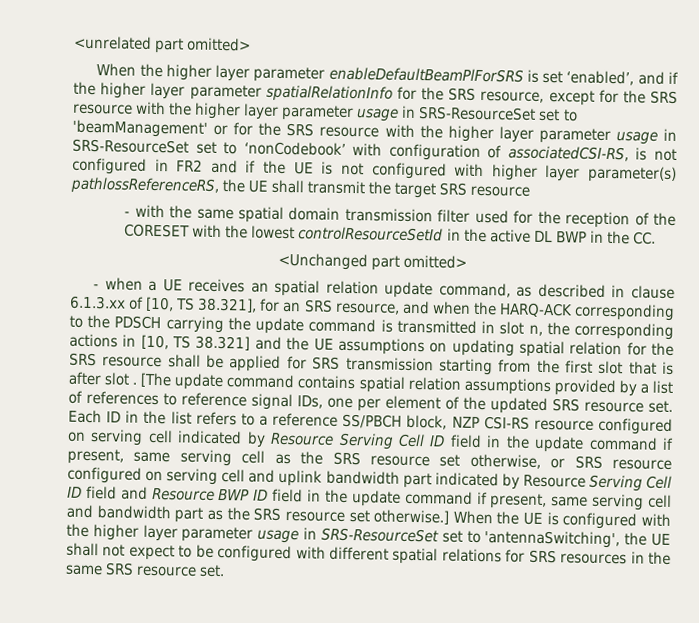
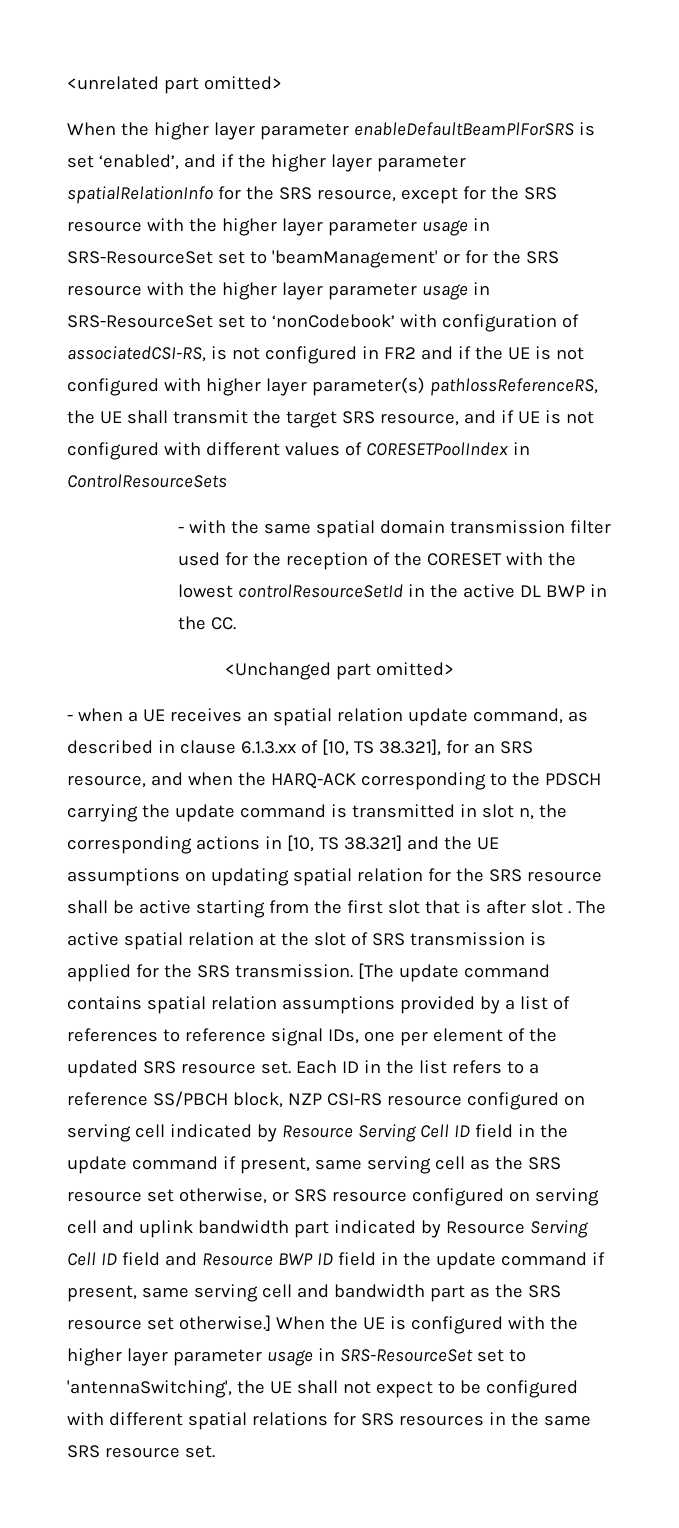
- When the higher layer parameter enableDefaultBeamPlForSRS is set ‘enabled’, and if the higher layer parameter spatialRelationInfo for the SRS resource, except for the SRS resource with the higher layer parameter usage in SRS-ResourceSet set to 'beamManagement' or for the SRS resource with the higher layer parameter usage in SRS-ResourceSet set to ‘nonCodebook’ with configuration of associatedCSI-RS, is not configured in FR2 and if the UE is not configured with higher layer parameter(s) pathlossReferenceRS, the UE shall transmit the target SRS resource
+ When the higher layer parameter enableDefaultBeamPlForSRS is set ‘enabled’, and if the higher layer parameter spatialRelationInfo for the SRS resource, except for the SRS resource with the higher layer parameter usage in SRS-ResourceSet set to 'beamManagement' or for the SRS resource with the higher layer parameter usage in SRS-ResourceSet set to ‘nonCodebook’ with configuration of associatedCSI-RS, is not configured in FR2 and if the UE is not configured with higher layer parameter(s) pathlossReferenceRS, the UE shall transmit the target SRS resource, and if UE is not configured with different values of CORESETPoolIndex in ControlResourceSets
- - when a UE receives an spatial relation update command, as described in clause 6.1.3.xx of [10, TS 38.321], for an SRS resource, and when the HARQ-ACK corresponding to the PDSCH carrying the update command is transmitted in slot n, the corresponding actions in [10, TS 38.321] and the UE assumptions on updating spatial relation for the SRS resource shall be applied for SRS transmission starting from the first slot that is after slot .
+ - when a UE receives an spatial relation update command, as described in clause 6.1.3.xx of [10, TS 38.321], for an SRS resource, and when the HARQ-ACK corresponding to the PDSCH carrying the update command is transmitted in slot n, the corresponding actions in [10, TS 38.321] and the UE assumptions on updating spatial relation for the SRS resource shall be active starting from the first slot that is after slot .
+ The active spatial relation at the slot of SRS transmission is applied for the SRS transmission.

